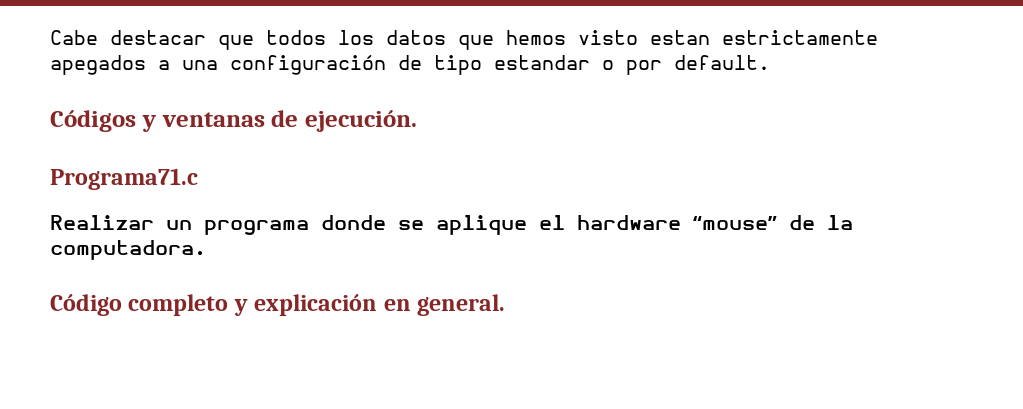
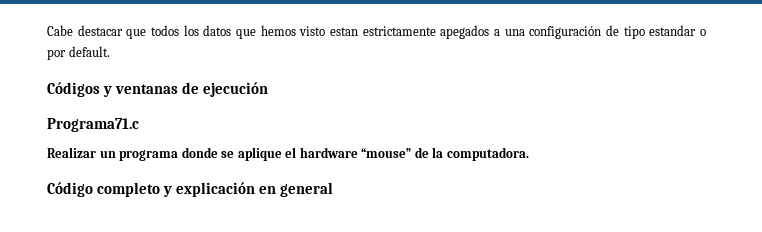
- Códigos y ventanas de ejecución.
+ Códigos y ventanas de ejecución
- Código completo y explicación en general.
+ Código completo y explicación en general

